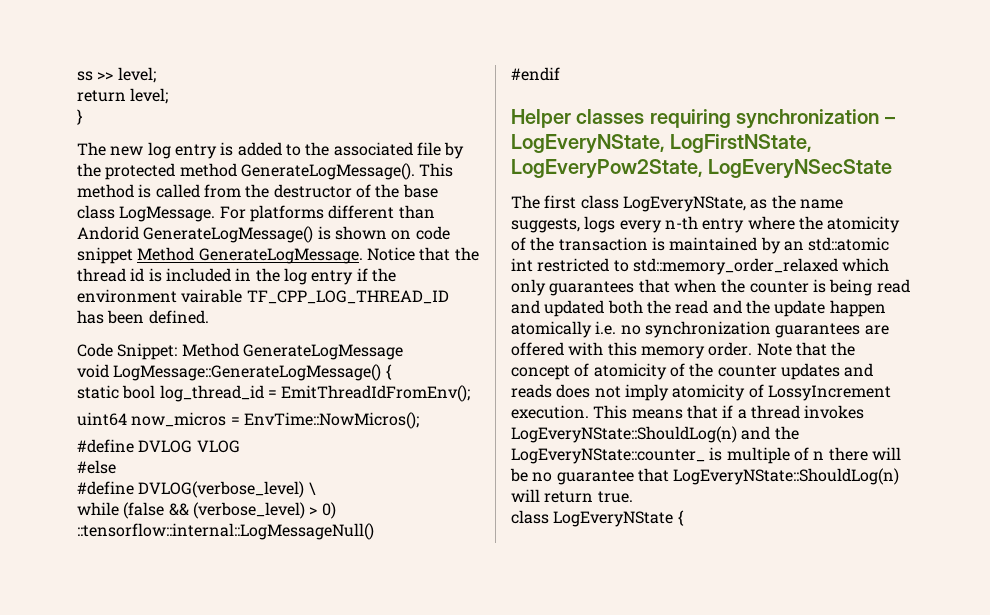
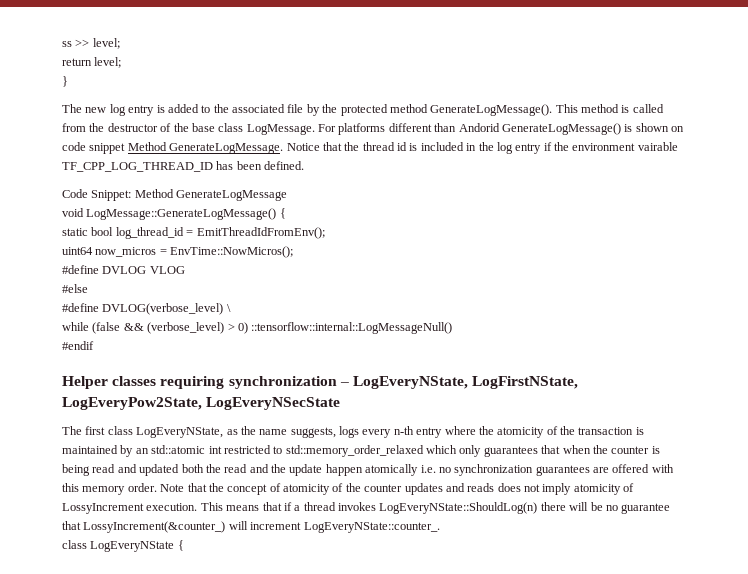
- This means that if a thread invokes LogEveryNState::ShouldLog(n) and the LogEveryNState::counter_ is multiple of n there will be no guarantee that LogEveryNState::ShouldLog(n) will return true.
+ This means that if a thread invokes LogEveryNState::ShouldLog(n) there will be no guarantee that LossyIncrement(&counter_) will increment LogEveryNState::counter_.

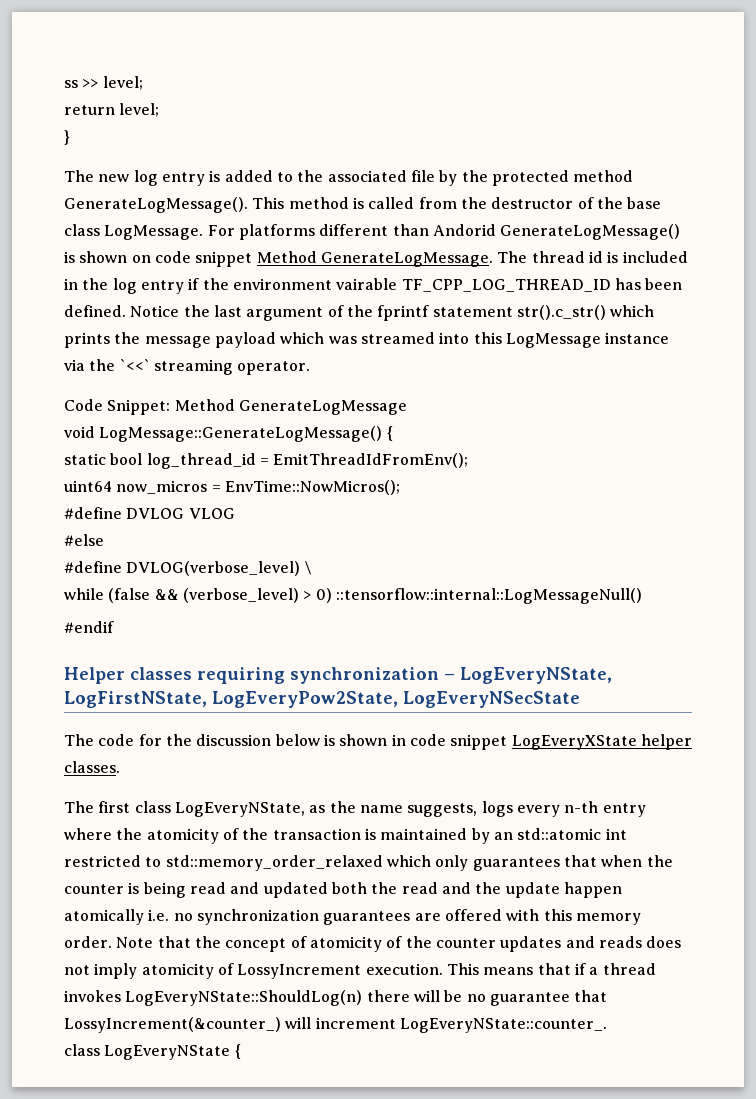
- Notice that the thread id is included in the log entry if the environment vairable TF_CPP_LOG_THREAD_ID has been defined.
+ The thread id is included in the log entry if the environment vairable TF_CPP_LOG_THREAD_ID has been defined. Notice the last argument of the fprintf statement str().c_str() which prints the message payload which was streamed into this LogMessage instance via the `<<` streaming operator.
+ The code for the discussion below is shown in code snippet LogEveryXState helper classes.

